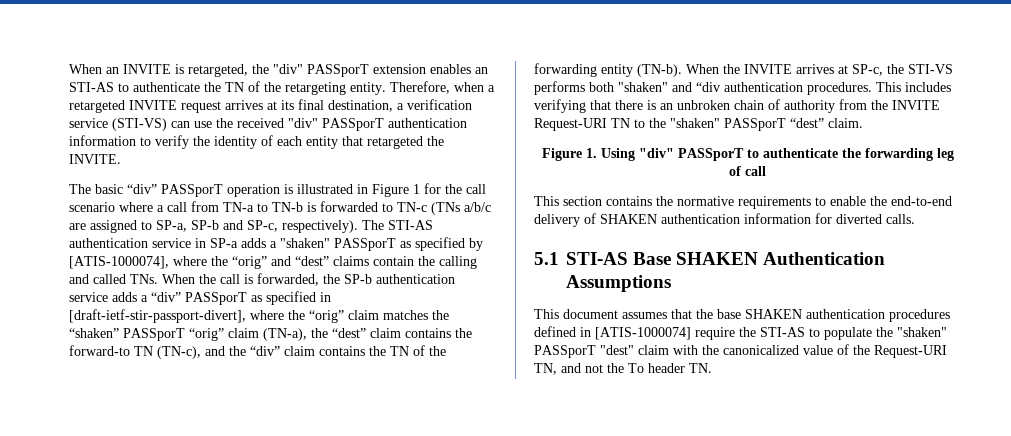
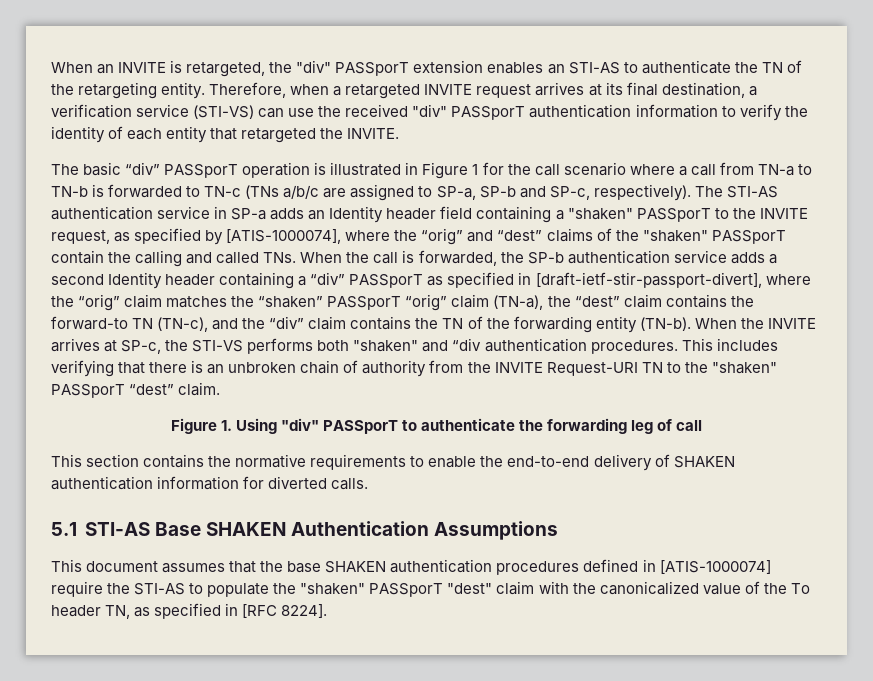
- The STI-AS authentication service in SP-a adds a "shaken" PASSporT as specified by [ATIS-1000074], where the “orig” and “dest” claims contain the calling and called TNs. When the call is forwarded, the SP-b authentication service adds a “div” PASSporT as specified in [draft-ietf-stir-passport-divert], where the “orig” claim matches the “shaken” PASSporT “orig” claim (TN-a), the “dest” claim contains the forward-to TN (TN-c), and the “div” claim contains the TN of the forwarding entity (TN-b).
+ The STI-AS authentication service in SP-a adds an Identity header field containing a "shaken" PASSporT to the INVITE request, as specified by [ATIS-1000074], where the “orig” and “dest” claims of the "shaken" PASSporT contain the calling and called TNs. When the call is forwarded, the SP-b authentication service adds a second Identity header containing a “div” PASSporT as specified in [draft-ietf-stir-passport-divert], where the “orig” claim matches the “shaken” PASSporT “orig” claim (TN-a), the “dest” claim contains the forward-to TN (TN-c), and the “div” claim contains the TN of the forwarding entity (TN-b).
- This document assumes that the base SHAKEN authentication procedures defined in [ATIS-1000074] require the STI-AS to populate the "shaken" PASSporT "dest" claim with the canonicalized value of the Request-URI TN, and not the To header TN.
+ This document assumes that the base SHAKEN authentication procedures defined in [ATIS-1000074] require the STI-AS to populate the "shaken" PASSporT "dest" claim with the canonicalized value of the To header TN, as specified in [RFC 8224].

